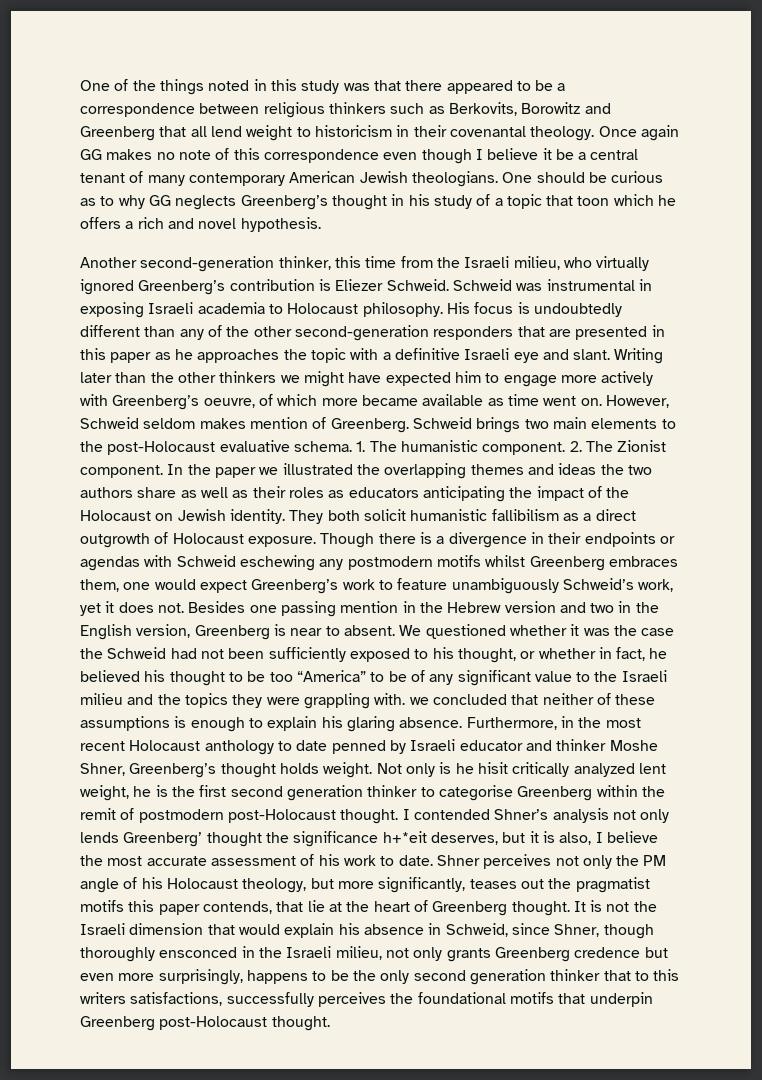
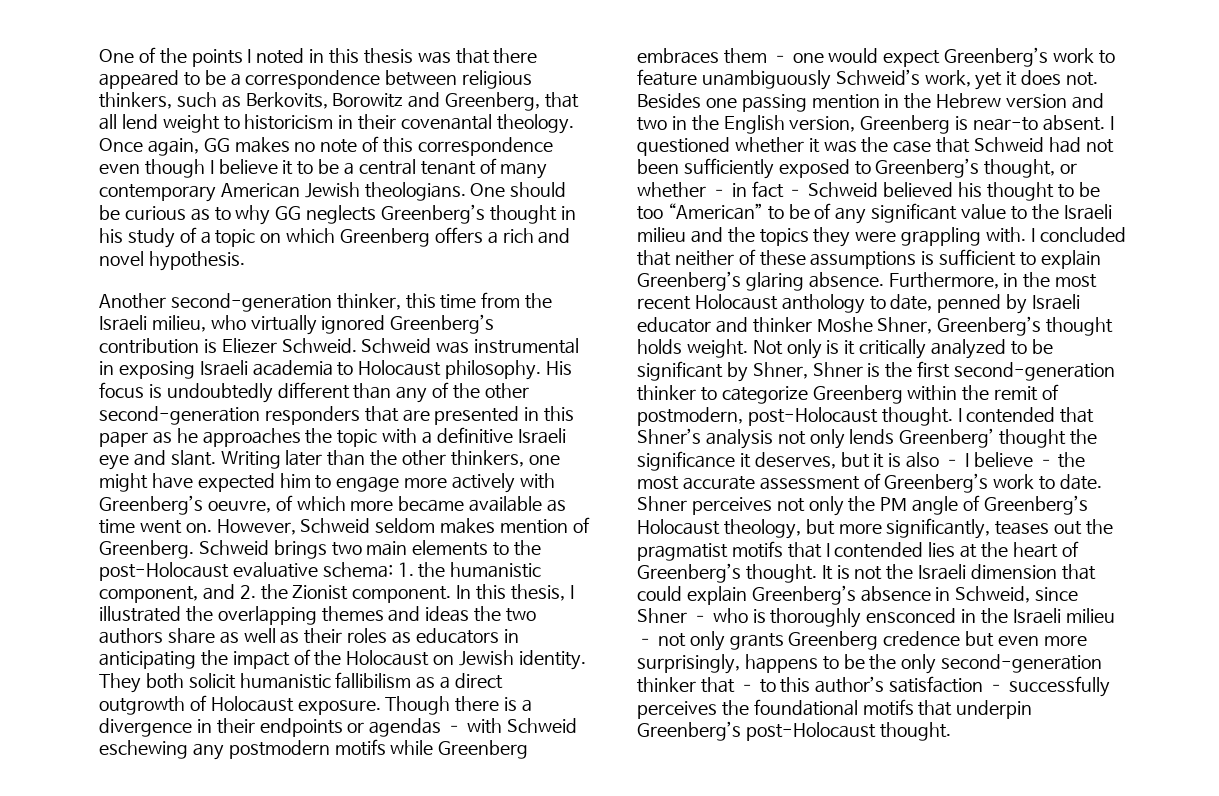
- One of the things noted in this study was that there appeared to be a correspondence between religious thinkers such as Berkovits, Borowitz and Greenberg that all lend weight to historicism in their covenantal theology.
+ One of the points I noted in this thesis was that there appeared to be a correspondence between religious thinkers, such as Berkovits, Borowitz and Greenberg, that all lend weight to historicism in their covenantal theology.
- Once again GG makes no note of this correspondence even though I believe it be a central tenant of many contemporary American Jewish theologians.
+ Once again, GG makes no note of this correspondence even though I believe it to be a central tenant of many contemporary American Jewish theologians.
- One should be curious as to why GG neglects Greenberg’s thought in his study of a topic that toon which he offers a rich and novel hypothesis.
+ One should be curious as to why GG neglects Greenberg’s thought in his study of a topic on which Greenberg offers a rich and novel hypothesis.
- Writing later than the other thinkers we might have expected him to engage more actively with Greenberg’s oeuvre, of which more became available as time went on.
+ Writing later than the other thinkers, one might have expected him to engage more actively with Greenberg’s oeuvre, of which more became available as time went on.
- Schweid brings two main elements to the post-Holocaust evaluative schema. 1. The humanistic component. 2. The Zionist component. In the paper we illustrated the overlapping themes and ideas the two authors share as well as their roles as educators anticipating the impact of the Holocaust on Jewish identity.
+ Schweid brings two main elements to the post-Holocaust evaluative schema: 1. the humanistic component, and 2. the Zionist component. In this thesis, I illustrated the overlapping themes and ideas the two authors share as well as their roles as educators in anticipating the impact of the Holocaust on Jewish identity.
- Though there is a divergence in their endpoints or agendas with Schweid eschewing any postmodern motifs whilst Greenberg embraces them, one would expect Greenberg’s work to feature unambiguously Schweid’s work, yet it does not.
+ Though there is a divergence in their endpoints or agendas – with Schweid eschewing any postmodern motifs while Greenberg embraces them – one would expect Greenberg’s work to feature unambiguously Schweid’s work, yet it does not.
- Besides one passing mention in the Hebrew version and two in the English version, Greenberg is near to absent. We questioned whether it was the case the Schweid had not been sufficiently exposed to his thought, or whether in fact, he believed his thought to be too “America” to be of any significant value to the Israeli milieu and the topics they were grappling with. we concluded that neither of these assumptions is enough to explain his glaring absence.
+ Besides one passing mention in the Hebrew version and two in the English version, Greenberg is near-to absent. I questioned whether it was the case that Schweid had not been sufficiently exposed to Greenberg’s thought, or whether – in fact – Schweid believed his thought to be too “American” to be of any significant value to the Israeli milieu and the topics they were grappling with. I concluded that neither of these assumptions is sufficient to explain Greenberg’s glaring absence.
- Furthermore, in the most recent Holocaust anthology to date penned by Israeli educator and thinker Moshe Shner, Greenberg’s thought holds weight.
+ Furthermore, in the most recent Holocaust anthology to date, penned by Israeli educator and thinker Moshe Shner, Greenberg’s thought holds weight.
- Not only is he hisit critically analyzed lent weight, he is the first second generation thinker to categorise Greenberg within the remit of postmodern post-Holocaust thought.
+ Not only is it critically analyzed to be significant by Shner, Shner is the first second-generation thinker to categorize Greenberg within the remit of postmodern, post-Holocaust thought.
- I contended Shner’s analysis not only lends Greenberg’ thought the significance h+*eit deserves, but it is also, I believe the most accurate assessment of his work to date.
+ I contended that Shner’s analysis not only lends Greenberg’ thought the significance it deserves, but it is also – I believe – the most accurate assessment of Greenberg’s work to date.
- Shner perceives not only the PM angle of his Holocaust theology, but more significantly, teases out the pragmatist motifs this paper contends, that lie at the heart of Greenberg thought.
+ Shner perceives not only the PM angle of Greenberg’s Holocaust theology, but more significantly, teases out the pragmatist motifs that I contended lies at the heart of Greenberg’s thought.
- It is not the Israeli dimension that would explain his absence in Schweid, since Shner, though thoroughly ensconced in the Israeli milieu, not only grants Greenberg credence but even more surprisingly, happens to be the only second generation thinker that to this writers satisfactions, successfully perceives the foundational motifs that underpin Greenberg post-Holocaust thought.
+ It is not the Israeli dimension that could explain Greenberg’s absence in Schweid, since Shner – who is thoroughly ensconced in the Israeli milieu – not only grants Greenberg credence but even more surprisingly, happens to be the only second-generation thinker that – to this author’s satisfaction – successfully perceives the foundational motifs that underpin Greenberg’s post-Holocaust thought.

